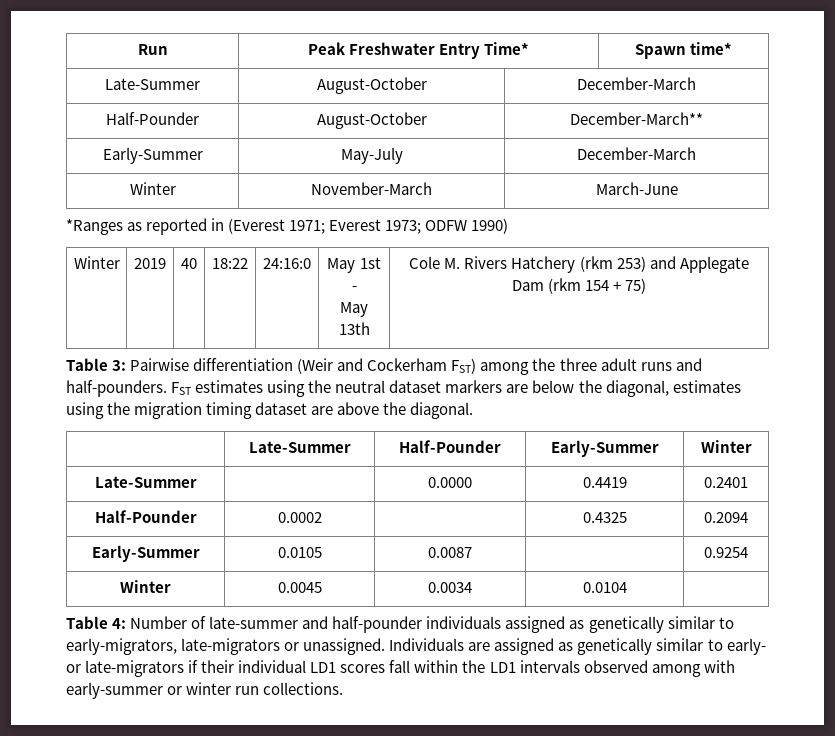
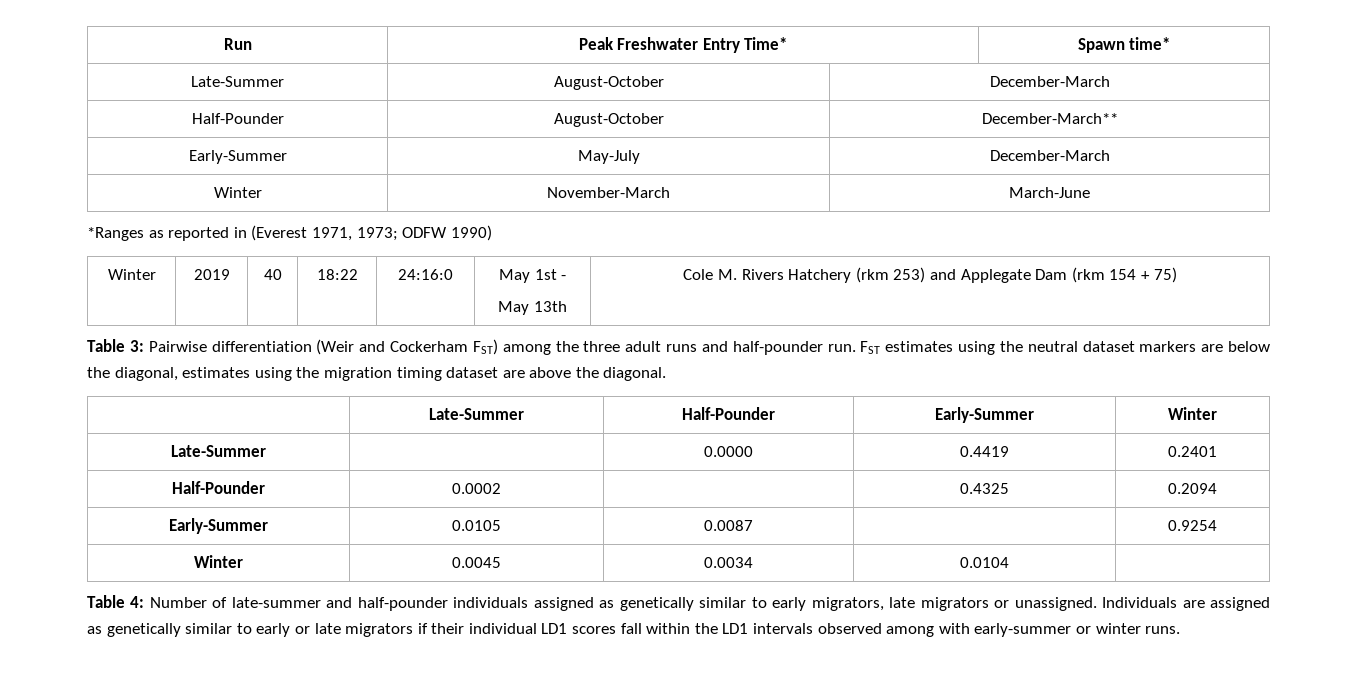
- *Ranges as reported in (Everest 1971; Everest 1973; ODFW 1990)
+ *Ranges as reported in (Everest 1971, 1973; ODFW 1990)
- Table 3: Pairwise differentiation (Weir and Cockerham FST) among the three adult runs and half-pounders.
+ Table 3: Pairwise differentiation (Weir and Cockerham FST) among the three adult runs and half-pounder run.
- Table 4: Number of late-summer and half-pounder individuals assigned as genetically similar to early-migrators, late-migrators or unassigned.
+ Table 4: Number of late-summer and half-pounder individuals assigned as genetically similar to early migrators, late migrators or unassigned.
- Individuals are assigned as genetically similar to early- or late-migrators if their individual LD1 scores fall within the LD1 intervals observed among with early-summer or winter run collections.
+ Individuals are assigned as genetically similar to early or late migrators if their individual LD1 scores fall within the LD1 intervals observed among with early-summer or winter runs.

